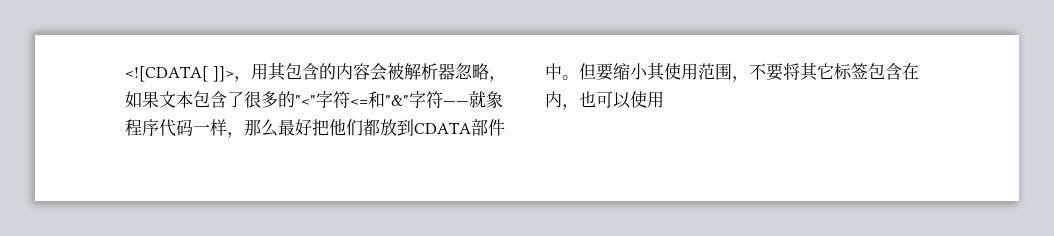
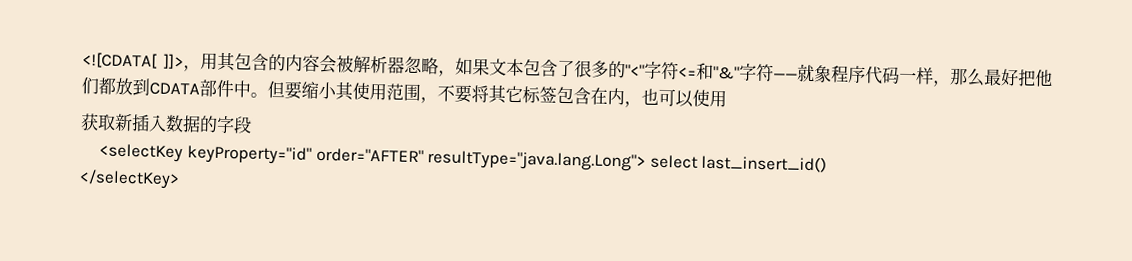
+ 获取新插入数据的字段
+ <selectKey keyProperty="id" order="AFTER" resultType="java.lang.Long"> select last_insert_id()
+ </selectKey>

